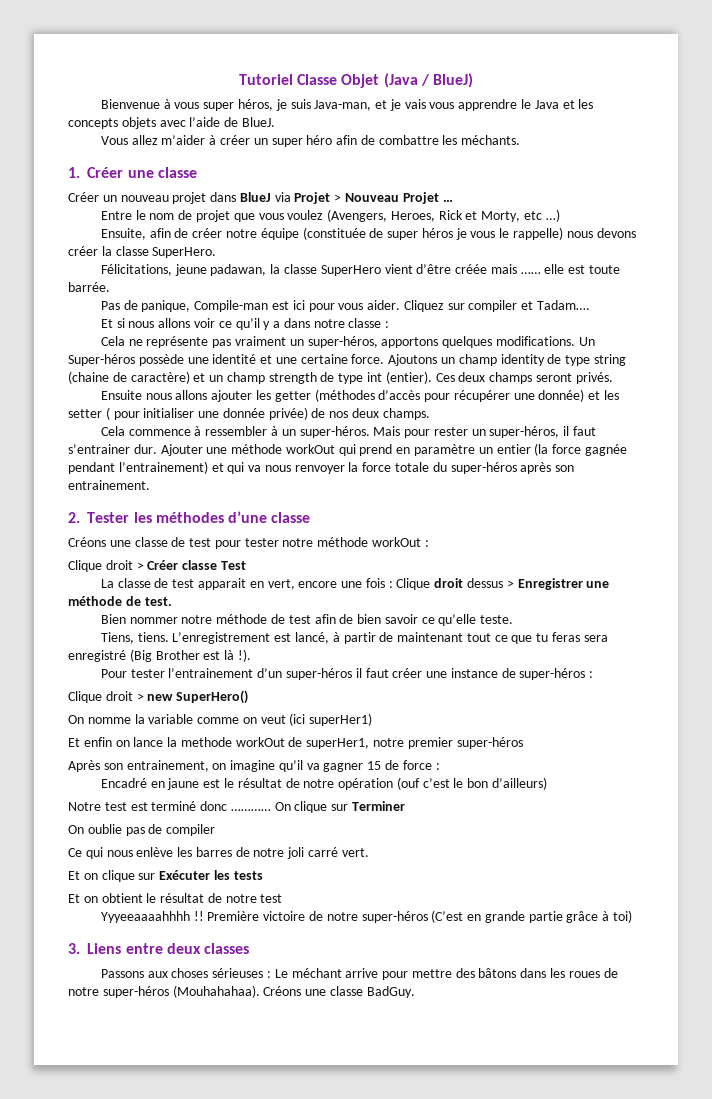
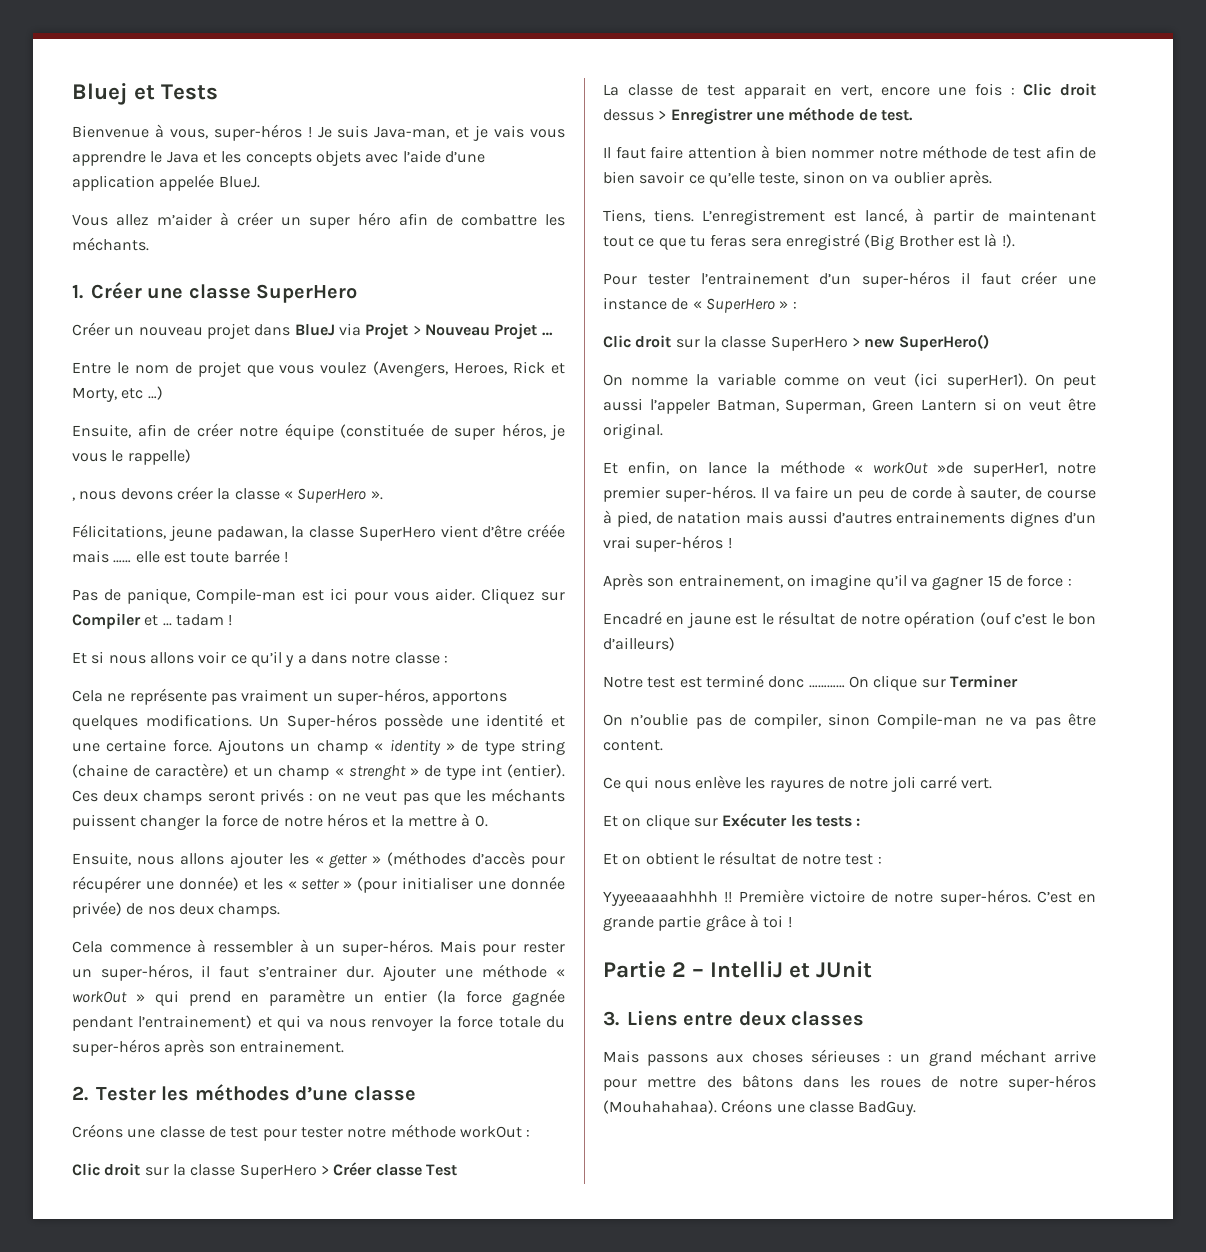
- Tutoriel Classe Objet (Java / BlueJ)
- Bienvenue à vous super héros, je suis Java-man, et je vais vous apprendre le Java et les concepts objets avec l’aide de BlueJ.
+ Bluej et Tests
+ Bienvenue à vous, super-héros ! Je suis Java-man, et je vais vous apprendre le Java et les concepts objets avec l’aide d’une application appelée BlueJ.
- 1. Créer une classe
+ 1. Créer une classe SuperHero
- Ensuite, afin de créer notre équipe (constituée de super héros je vous le rappelle) nous devons créer la classe SuperHero.
+ Ensuite, afin de créer notre équipe (constituée de super héros, je vous le rappelle)
+ , nous devons créer la classe « SuperHero ».
- Félicitations, jeune padawan, la classe SuperHero vient d’être créée mais …… elle est toute barrée.
+ Félicitations, jeune padawan, la classe SuperHero vient d’être créée mais …… elle est toute barrée !
- Cliquez sur compiler et Tadam….
+ Cliquez sur Compiler et ... tadam !
- Ajoutons un champ identity de type string (chaine de caractère) et un champ strength de type int (entier).
+ Ajoutons un champ « identity » de type string (chaine de caractère) et un champ « strenght » de type int (entier).
- Ces deux champs seront privés.
- Ensuite nous allons ajouter les getter (méthodes d’accès pour récupérer une donnée) et les setter ( pour initialiser une donnée privée) de nos deux champs.
+ Ces deux champs seront privés : on ne veut pas que les méchants puissent changer la force de notre héros et la mettre à 0.
+ Ensuite, nous allons ajouter les « getter » (méthodes d’accès pour récupérer une donnée) et les « setter » (pour initialiser une donnée privée) de nos deux champs.
- Ajouter une méthode workOut qui prend en paramètre un entier (la force gagnée pendant l’entrainement) et qui va nous renvoyer la force totale du super-héros après son entrainement.
+ Ajouter une méthode « workOut » qui prend en paramètre un entier (la force gagnée pendant l’entrainement) et qui va nous renvoyer la force totale du super-héros après son entrainement.
- Clique droit > Créer classe Test
+ Clic droit sur la classe SuperHero > Créer classe Test
- La classe de test apparait en vert, encore une fois : Clique droit dessus > Enregistrer une méthode de test.
+ La classe de test apparait en vert, encore une fois : Clic droit dessus > Enregistrer une méthode de test.
- Bien nommer notre méthode de test afin de bien savoir ce qu’elle teste.
+ Il faut faire attention à bien nommer notre méthode de test afin de bien savoir ce qu’elle teste, sinon on va oublier après.
- Pour tester l’entrainement d’un super-héros il faut créer une instance de super-héros :
- Clique droit > new SuperHero()
+ Pour tester l’entrainement d’un super-héros il faut créer une instance de « SuperHero » :
+ Clic droit sur la classe SuperHero > new SuperHero()
- On nomme la variable comme on veut (ici superHer1)
- Et enfin on lance la methode workOut de superHer1, notre premier super-héros
+ On nomme la variable comme on veut (ici superHer1). On peut aussi l’appeler Batman, Superman, Green Lantern si on veut être original.
+ Et enfin, on lance la méthode « workOut »de superHer1, notre premier super-héros. Il va faire un peu de corde à sauter, de course à pied, de natation mais aussi d’autres entrainements dignes d’un vrai super-héros !
- On oublie pas de compiler
+ On n’oublie pas de compiler, sinon Compile-man ne va pas être content.
- Ce qui nous enlève les barres de notre joli carré vert.
+ Ce qui nous enlève les rayures de notre joli carré vert.
- Et on clique sur Exécuter les tests
+ Et on clique sur Exécuter les tests :
- Et on obtient le résultat de notre test
+ Et on obtient le résultat de notre test :
- Première victoire de notre super-héros (C’est en grande partie grâce à toi)
+ Première victoire de notre super-héros. C’est en grande partie grâce à toi !
+ Partie 2 – IntelliJ et JUnit
- Passons aux choses sérieuses : Le méchant arrive pour mettre des bâtons dans les roues de notre super-héros (Mouhahahaa).
+ Mais passons aux choses sérieuses : un grand méchant arrive pour mettre des bâtons dans les roues de notre super-héros (Mouhahahaa).

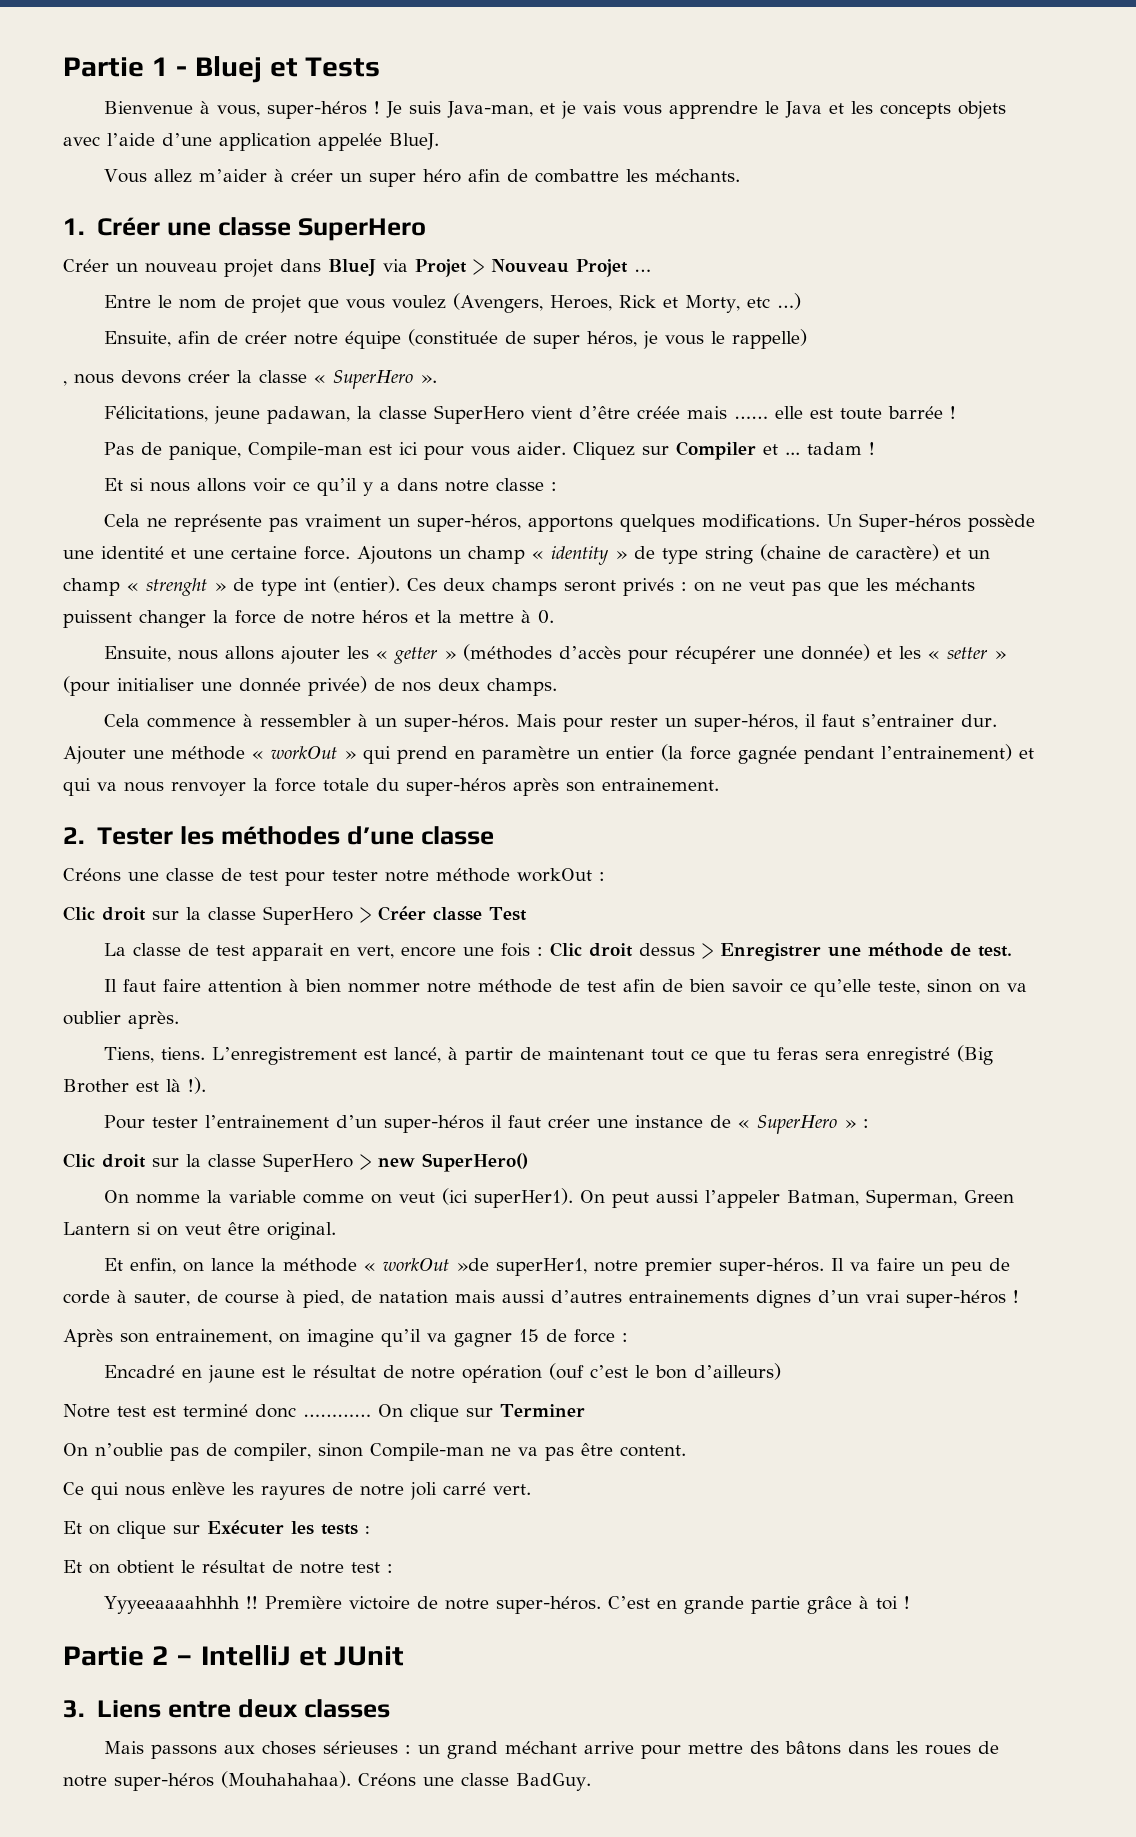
- Bluej et Tests
+ Partie 1 - Bluej et Tests

